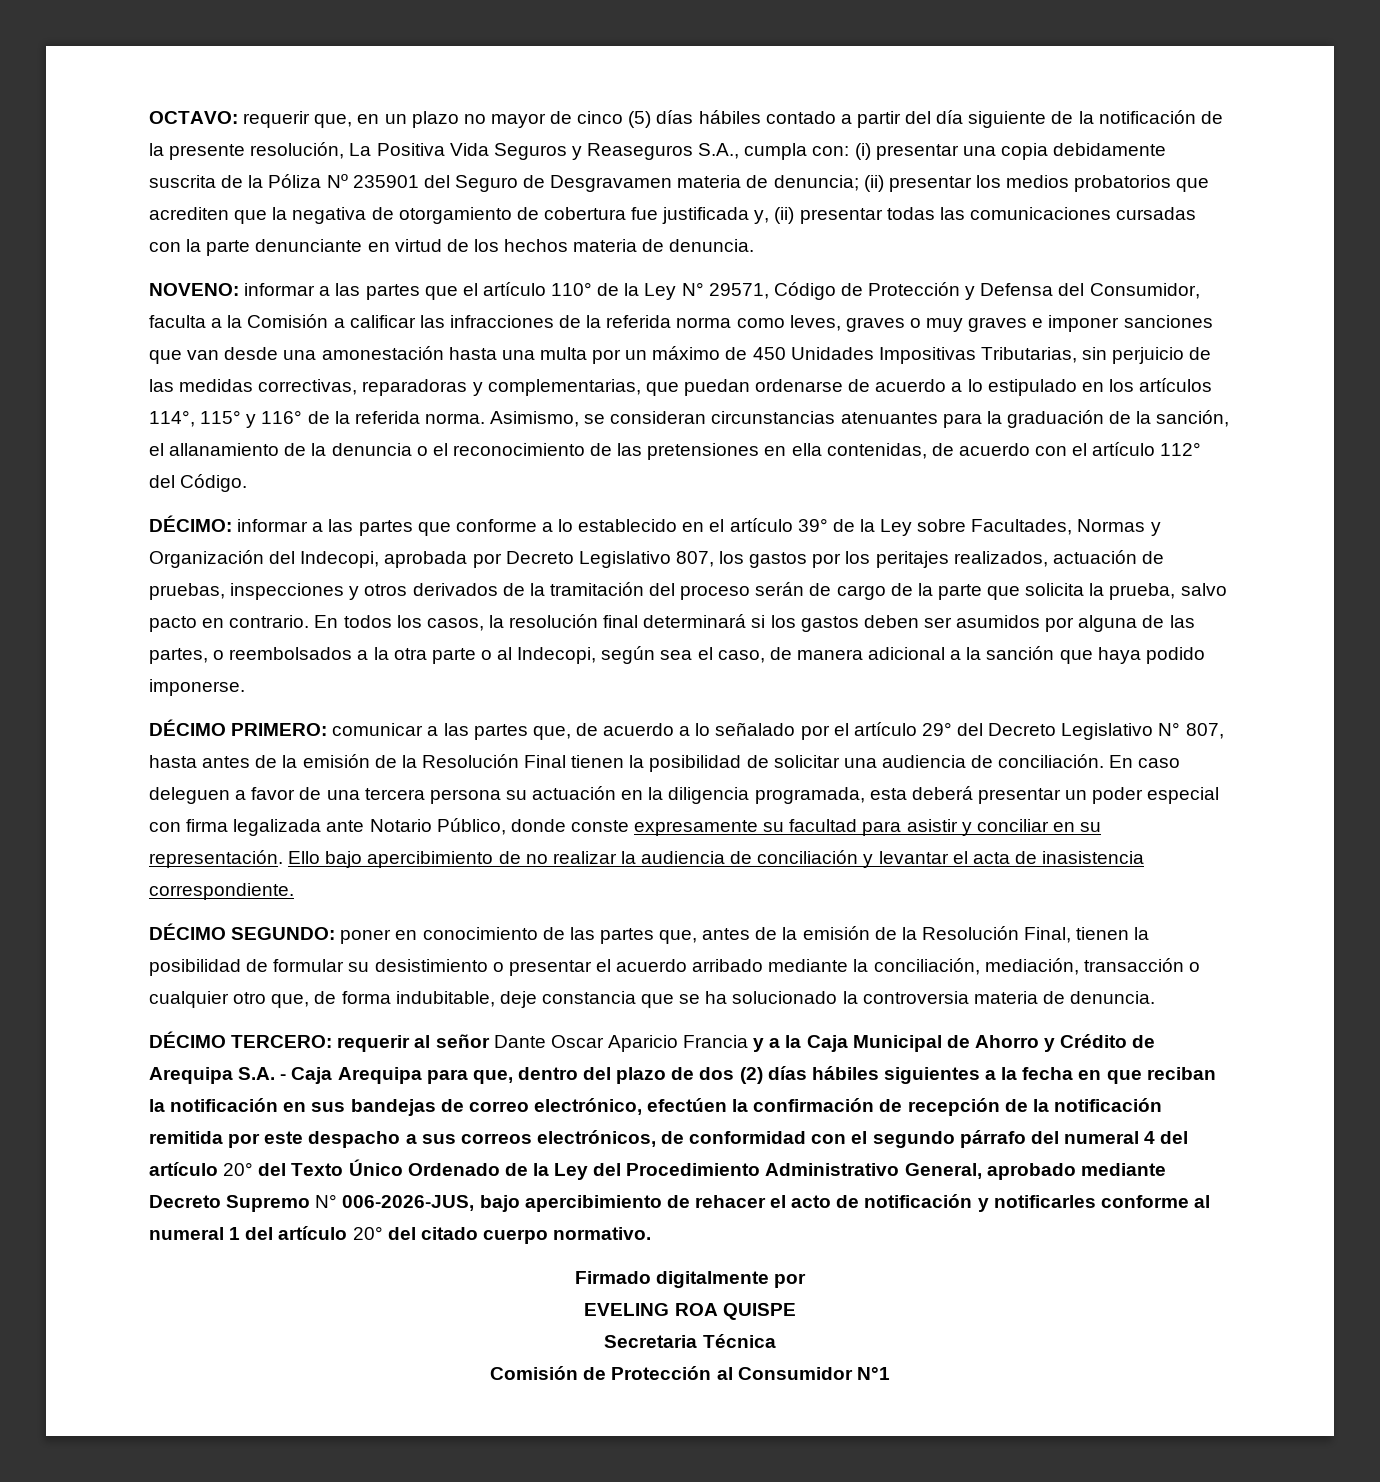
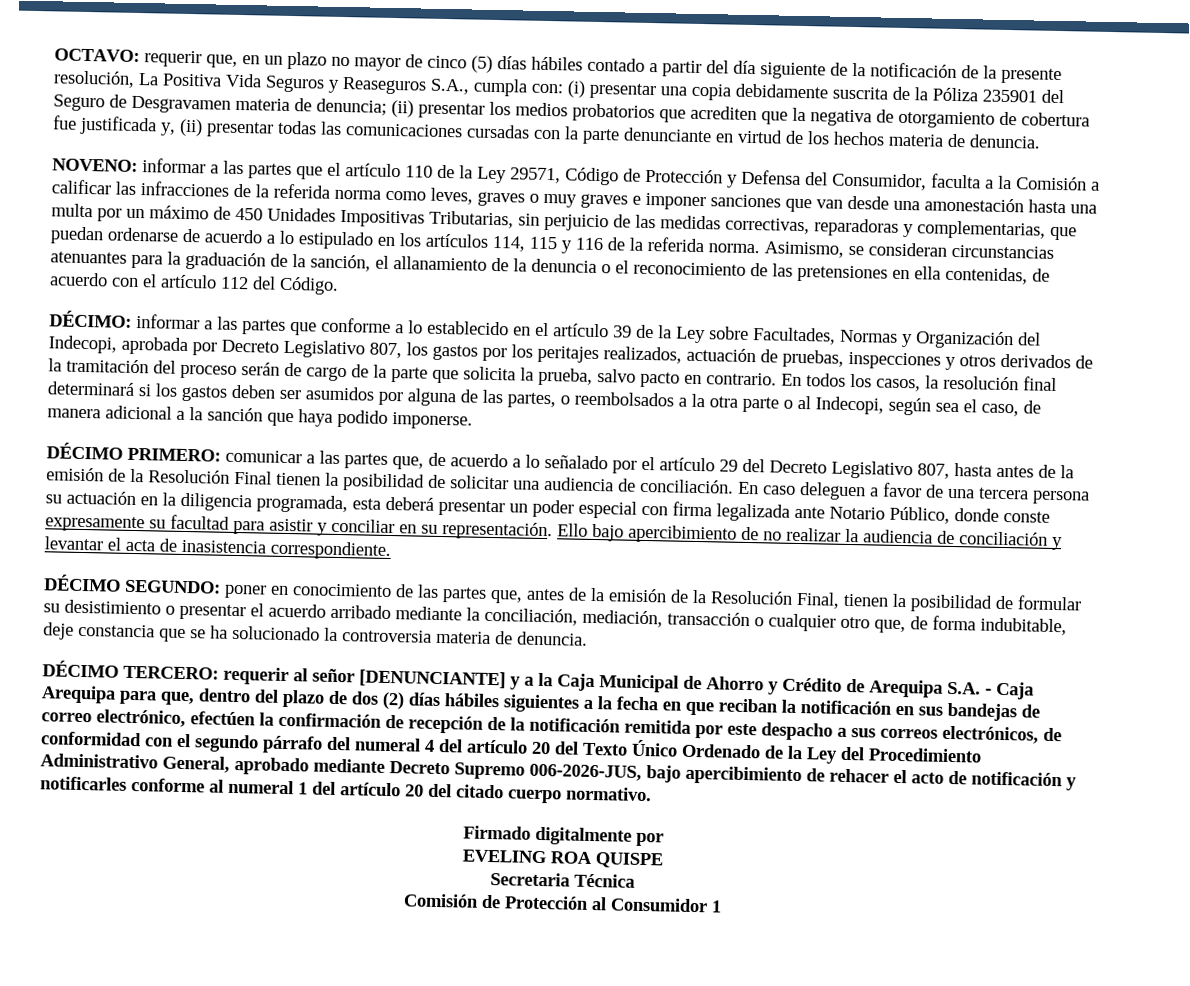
- (i) presentar una copia debidamente suscrita de la Póliza Nº 235901 del Seguro de Desgravamen materia de denuncia;
+ (i) presentar una copia debidamente suscrita de la Póliza 235901 del Seguro de Desgravamen materia de denuncia;
- informar a las partes que el artículo 110° de la Ley N° 29571, Código de Protección y Defensa del Consumidor, faculta a la Comisión a calificar las infracciones de la referida norma como leves, graves o muy graves e imponer sanciones que van desde una amonestación hasta una multa por un máximo de 450 Unidades Impositivas Tributarias, sin perjuicio de las medidas correctivas, reparadoras y complementarias, que puedan ordenarse de acuerdo a lo estipulado en los artículos 114°, 115° y 116° de la referida norma.
+ informar a las partes que el artículo 110 de la Ley 29571, Código de Protección y Defensa del Consumidor, faculta a la Comisión a calificar las infracciones de la referida norma como leves, graves o muy graves e imponer sanciones que van desde una amonestación hasta una multa por un máximo de 450 Unidades Impositivas Tributarias, sin perjuicio de las medidas correctivas, reparadoras y complementarias, que puedan ordenarse de acuerdo a lo estipulado en los artículos 114, 115 y 116 de la referida norma.
- Asimismo, se consideran circunstancias atenuantes para la graduación de la sanción, el allanamiento de la denuncia o el reconocimiento de las pretensiones en ella contenidas, de acuerdo con el artículo 112° del Código.
+ Asimismo, se consideran circunstancias atenuantes para la graduación de la sanción, el allanamiento de la denuncia o el reconocimiento de las pretensiones en ella contenidas, de acuerdo con el artículo 112 del Código.
- DÉCIMO: informar a las partes que conforme a lo establecido en el artículo 39° de la Ley sobre Facultades, Normas y Organización del Indecopi, aprobada por Decreto Legislativo 807, los gastos por los peritajes realizados, actuación de pruebas, inspecciones y otros derivados de la tramitación del proceso serán de cargo de la parte que solicita la prueba, salvo pacto en contrario.
+ DÉCIMO: informar a las partes que conforme a lo establecido en el artículo 39 de la Ley sobre Facultades, Normas y Organización del Indecopi, aprobada por Decreto Legislativo 807, los gastos por los peritajes realizados, actuación de pruebas, inspecciones y otros derivados de la tramitación del proceso serán de cargo de la parte que solicita la prueba, salvo pacto en contrario.
- DÉCIMO PRIMERO: comunicar a las partes que, de acuerdo a lo señalado por el artículo 29° del Decreto Legislativo N° 807, hasta antes de la emisión de la Resolución Final tienen la posibilidad de solicitar una audiencia de conciliación.
+ DÉCIMO PRIMERO: comunicar a las partes que, de acuerdo a lo señalado por el artículo 29 del Decreto Legislativo 807, hasta antes de la emisión de la Resolución Final tienen la posibilidad de solicitar una audiencia de conciliación.
- requerir al señor Dante Oscar Aparicio Francia y a la Caja Municipal de Ahorro y Crédito de Arequipa S.A. - Caja Arequipa para que, dentro del plazo de dos (2) días hábiles siguientes a la fecha en que reciban la notificación en sus bandejas de correo electrónico, efectúen la confirmación de recepción de la notificación remitida por este despacho a sus correos electrónicos, de conformidad con el segundo párrafo del numeral 4 del artículo 20° del Texto Único Ordenado de la Ley del Procedimiento Administrativo General, aprobado mediante Decreto Supremo N° 006-2026-JUS, bajo apercibimiento de rehacer el acto de notificación y notificarles conforme al numeral 1 del artículo 20° del citado cuerpo normativo.
+ requerir al señor [DENUNCIANTE] y a la Caja Municipal de Ahorro y Crédito de Arequipa S.A. - Caja Arequipa para que, dentro del plazo de dos (2) días hábiles siguientes a la fecha en que reciban la notificación en sus bandejas de correo electrónico, efectúen la confirmación de recepción de la notificación remitida por este despacho a sus correos electrónicos, de conformidad con el segundo párrafo del numeral 4 del artículo 20 del Texto Único Ordenado de la Ley del Procedimiento Administrativo General, aprobado mediante Decreto Supremo 006-2026-JUS, bajo apercibimiento de rehacer el acto de notificación y notificarles conforme al numeral 1 del artículo 20 del citado cuerpo normativo.
- Comisión de Protección al Consumidor N°1
+ Comisión de Protección al Consumidor 1

